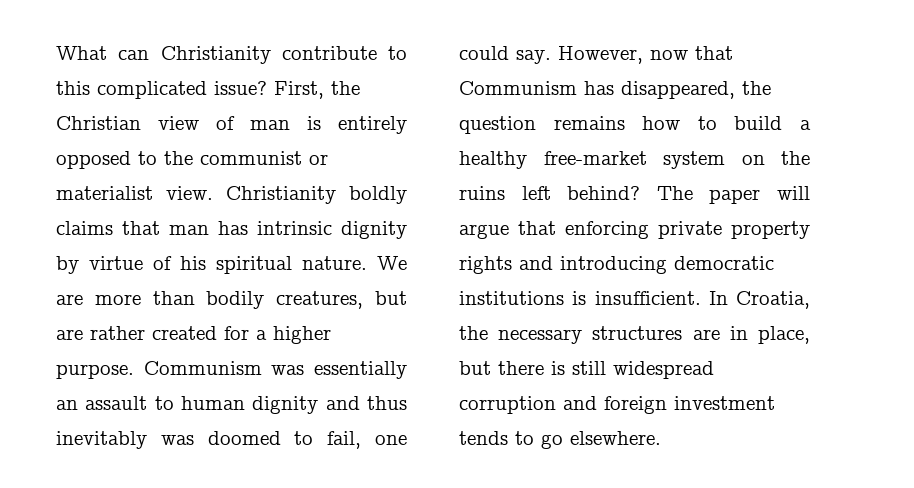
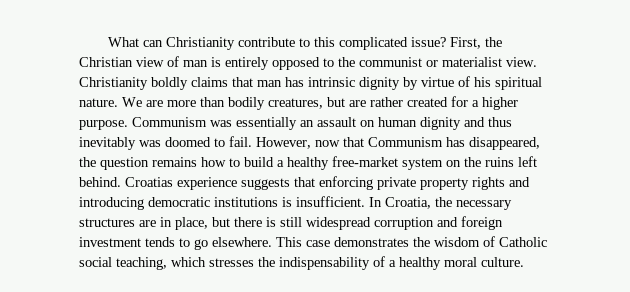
- Communism was essentially an assault to human dignity and thus inevitably was doomed to fail, one could say.
+ Communism was essentially an assault on human dignity and thus inevitably was doomed to fail.
- However, now that Communism has disappeared, the question remains how to build a healthy free-market system on the ruins left behind? The paper will argue that enforcing private property rights and introducing democratic institutions is insufficient.
+ However, now that Communism has disappeared, the question remains how to build a healthy free-market system on the ruins left behind. Croatias experience suggests that enforcing private property rights and introducing democratic institutions is insufficient.
+ This case demonstrates the wisdom of Catholic social teaching, which stresses the indispensability of a healthy moral culture.

